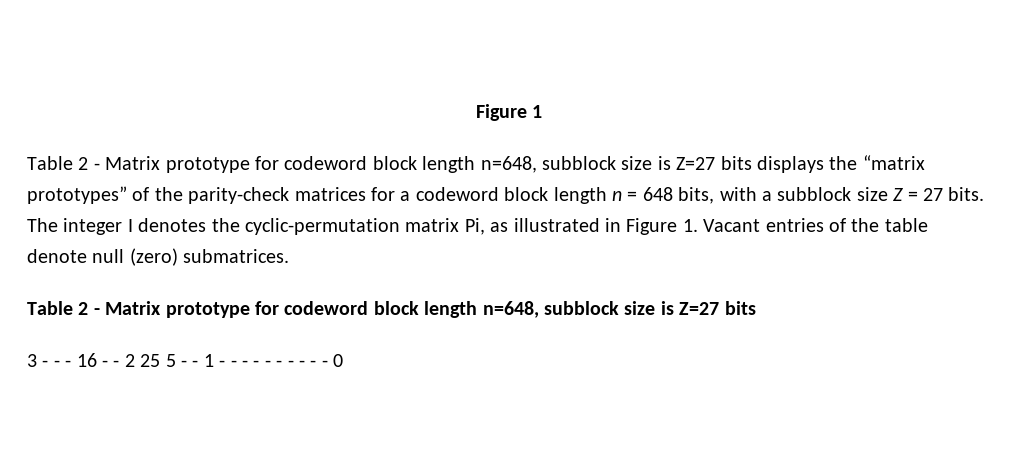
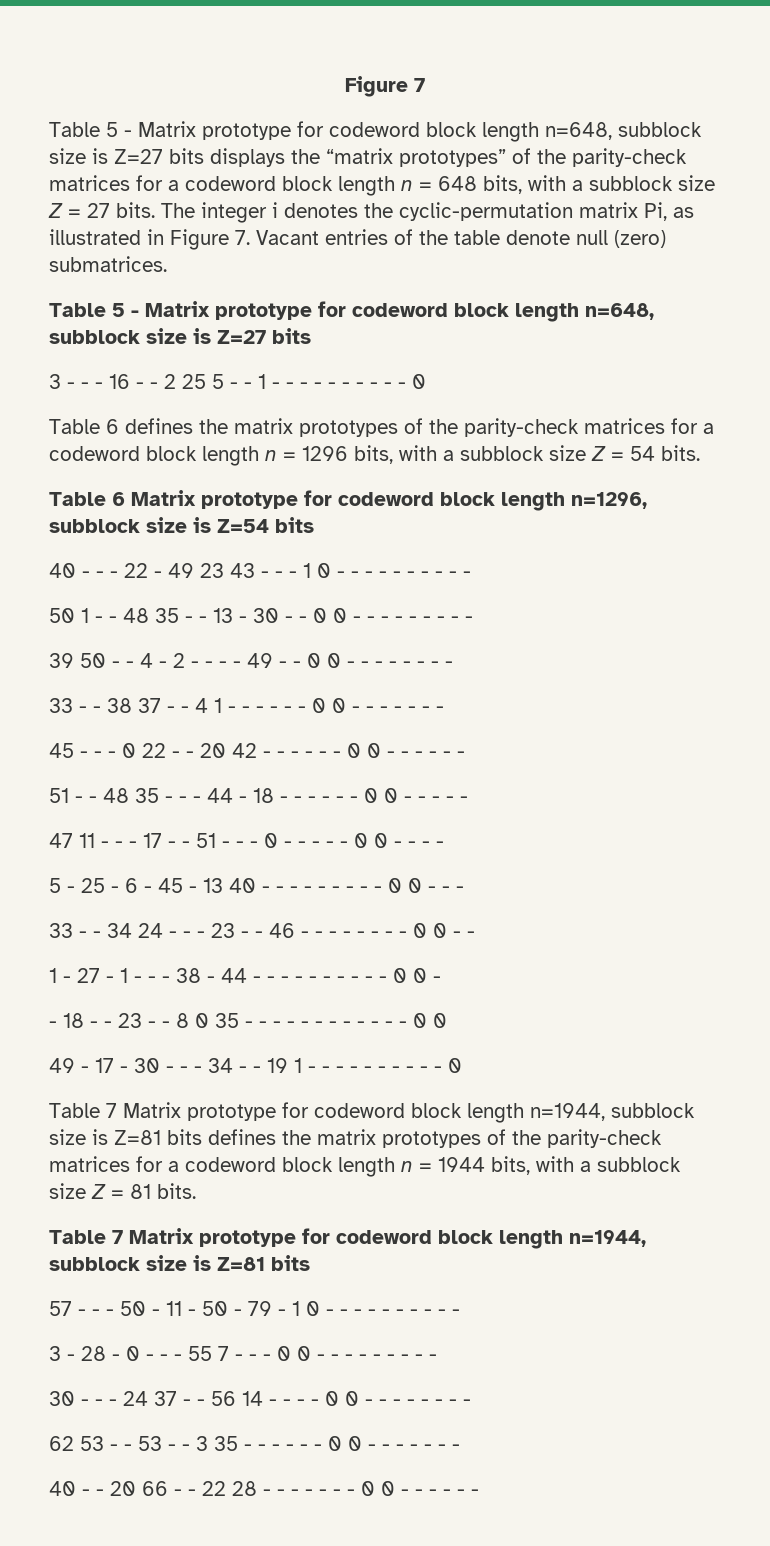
- Figure 1
- Table 2 - Matrix prototype for codeword block length n=648, subblock size is Z=27 bits displays the “matrix prototypes” of the parity-check matrices for a codeword block length n = 648 bits, with a subblock size Z = 27 bits.
+ Figure 7
+ Table 5 - Matrix prototype for codeword block length n=648, subblock size is Z=27 bits displays the “matrix prototypes” of the parity-check matrices for a codeword block length n = 648 bits, with a subblock size Z = 27 bits.
- The integer I denotes the cyclic-permutation matrix Pi, as illustrated in Figure 1. Vacant entries of the table denote null (zero) submatrices.
- Table 2 - Matrix prototype for codeword block length n=648, subblock size is Z=27 bits
+ The integer i denotes the cyclic-permutation matrix Pi, as illustrated in Figure 7. Vacant entries of the table denote null (zero) submatrices.
+ Table 5 - Matrix prototype for codeword block length n=648, subblock size is Z=27 bits
+ Table 6 defines the matrix prototypes of the parity-check matrices for a codeword block length n = 1296 bits, with a subblock size Z = 54 bits.
+ Table 6 Matrix prototype for codeword block length n=1296, subblock size is Z=54 bits
+ 40 - - - 22 - 49 23 43 - - - 1 0 - - - - - - - - - -
+ 50 1 - - 48 35 - - 13 - 30 - - 0 0 - - - - - - - - -
+ 39 50 - - 4 - 2 - - - - 49 - - 0 0 - - - - - - - -
+ 33 - - 38 37 - - 4 1 - - - - - - 0 0 - - - - - - -
+ 45 - - - 0 22 - - 20 42 - - - - - - 0 0 - - - - - -
+ 51 - - 48 35 - - - 44 - 18 - - - - - - 0 0 - - - - -
+ 47 11 - - - 17 - - 51 - - - 0 - - - - - 0 0 - - - -
+ 5 - 25 - 6 - 45 - 13 40 - - - - - - - - - 0 0 - - -
+ 33 - - 34 24 - - - 23 - - 46 - - - - - - - - 0 0 - -
+ 1 - 27 - 1 - - - 38 - 44 - - - - - - - - - - 0 0 -
+ - 18 - - 23 - - 8 0 35 - - - - - - - - - - - - 0 0
+ 49 - 17 - 30 - - - 34 - - 19 1 - - - - - - - - - - 0
+ Table 7 Matrix prototype for codeword block length n=1944, subblock size is Z=81 bits defines the matrix prototypes of the parity-check matrices for a codeword block length n = 1944 bits, with a subblock size Z = 81 bits.
+ Table 7 Matrix prototype for codeword block length n=1944, subblock size is Z=81 bits
+ 57 - - - 50 - 11 - 50 - 79 - 1 0 - - - - - - - - - -
+ 3 - 28 - 0 - - - 55 7 - - - 0 0 - - - - - - - - -
+ 30 - - - 24 37 - - 56 14 - - - - 0 0 - - - - - - - -
+ 62 53 - - 53 - - 3 35 - - - - - - 0 0 - - - - - - -
+ 40 - - 20 66 - - 22 28 - - - - - - - 0 0 - - - - - -

